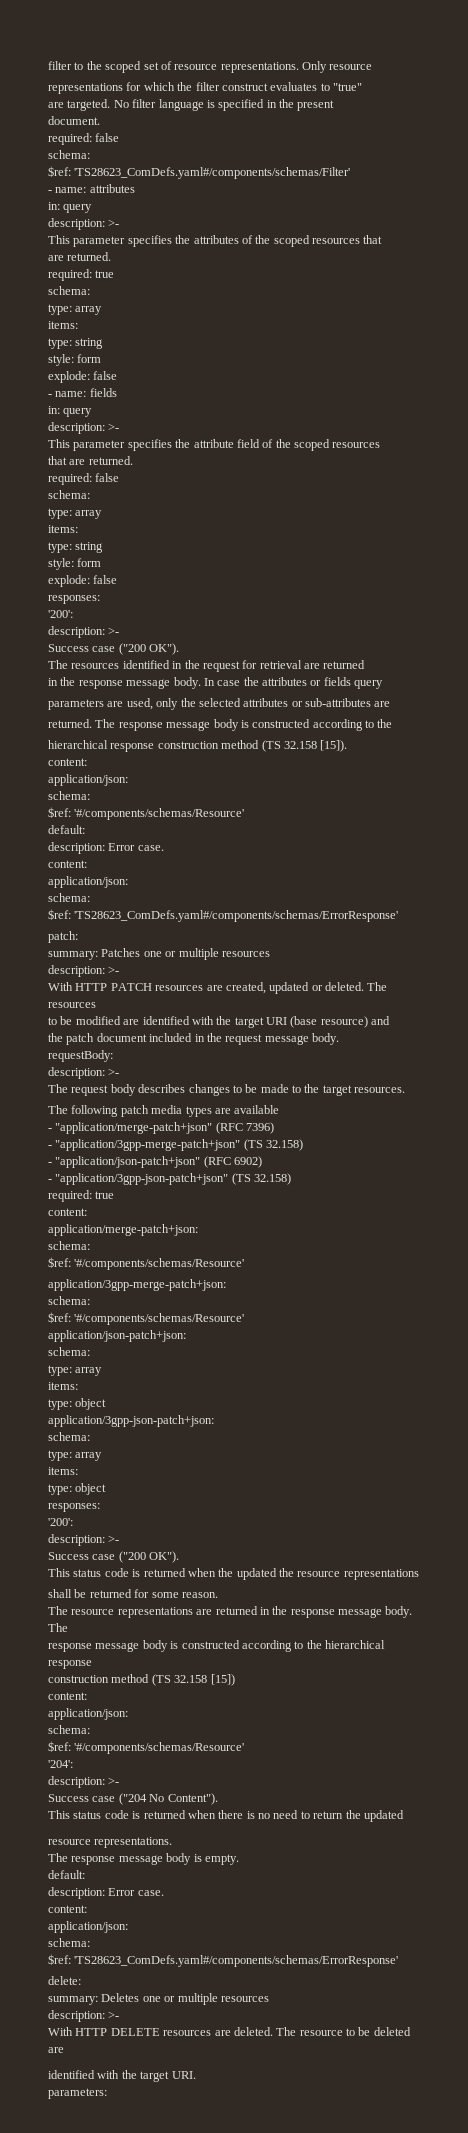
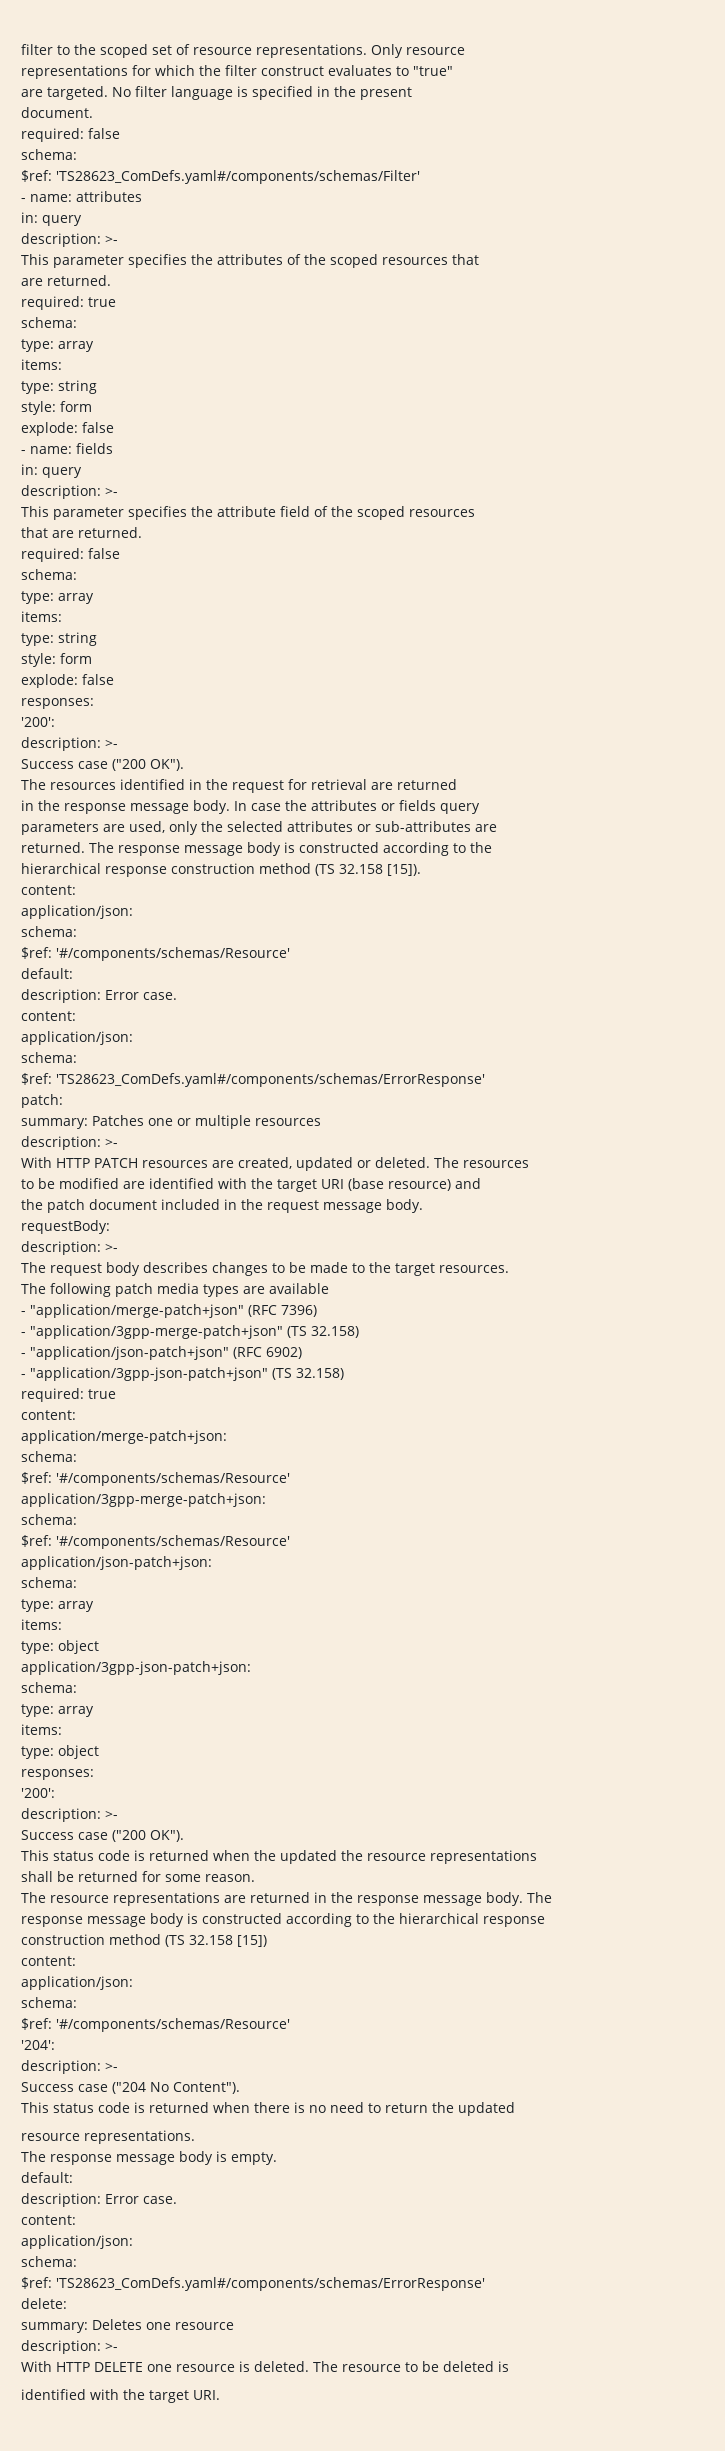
- summary: Deletes one or multiple resources
+ summary: Deletes one resource
- With HTTP DELETE resources are deleted.
+ With HTTP DELETE one resource is deleted.
- The resource to be deleted are
+ The resource to be deleted is
- parameters:

